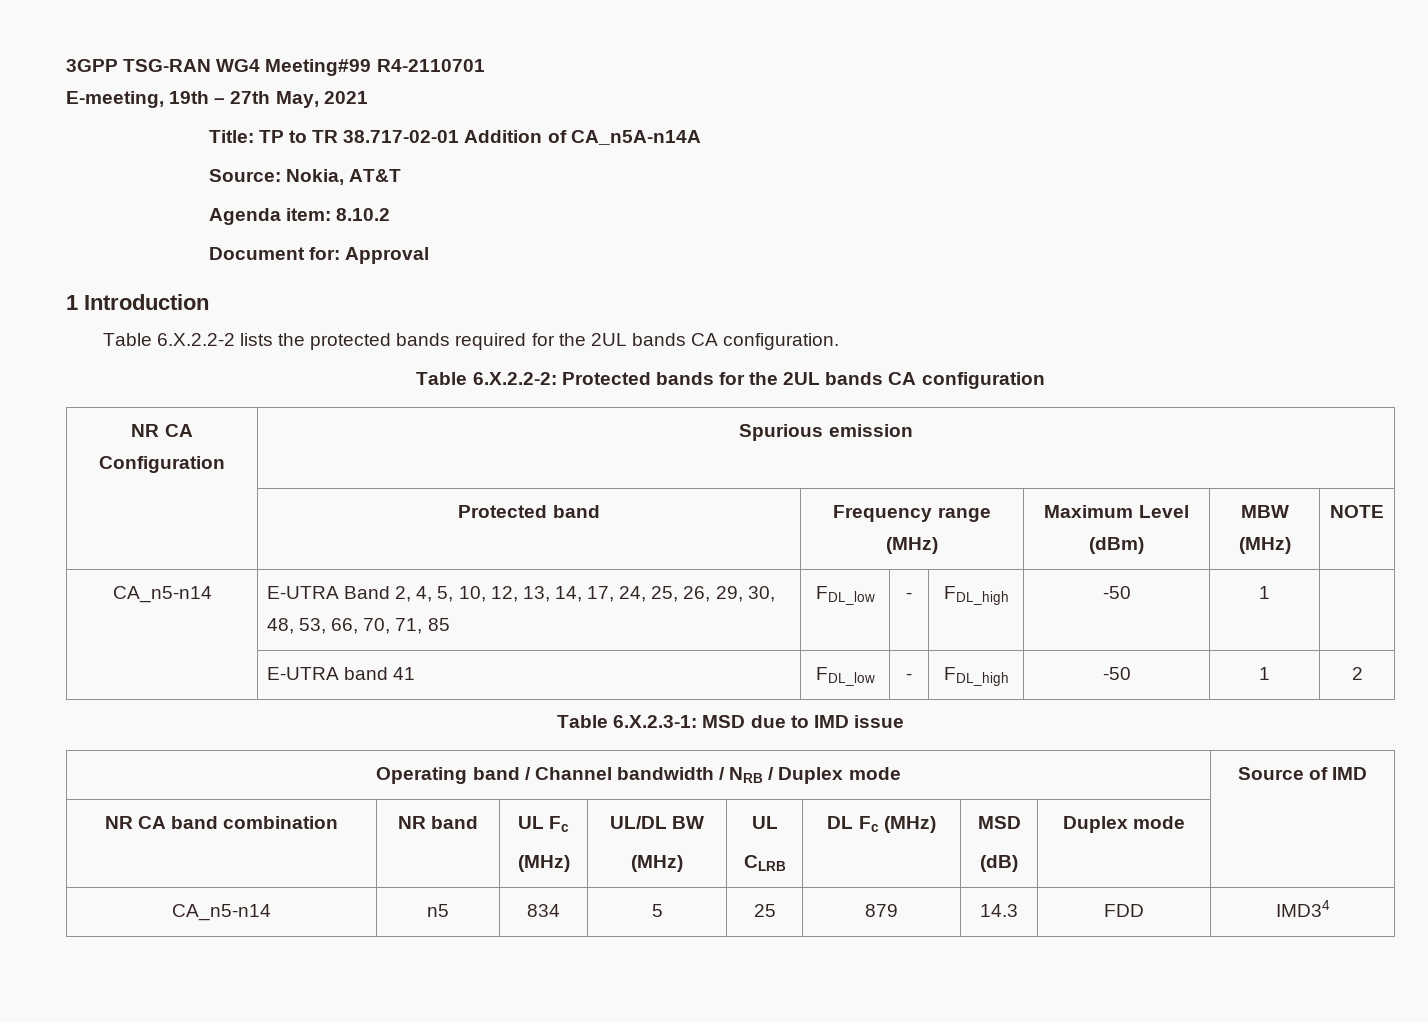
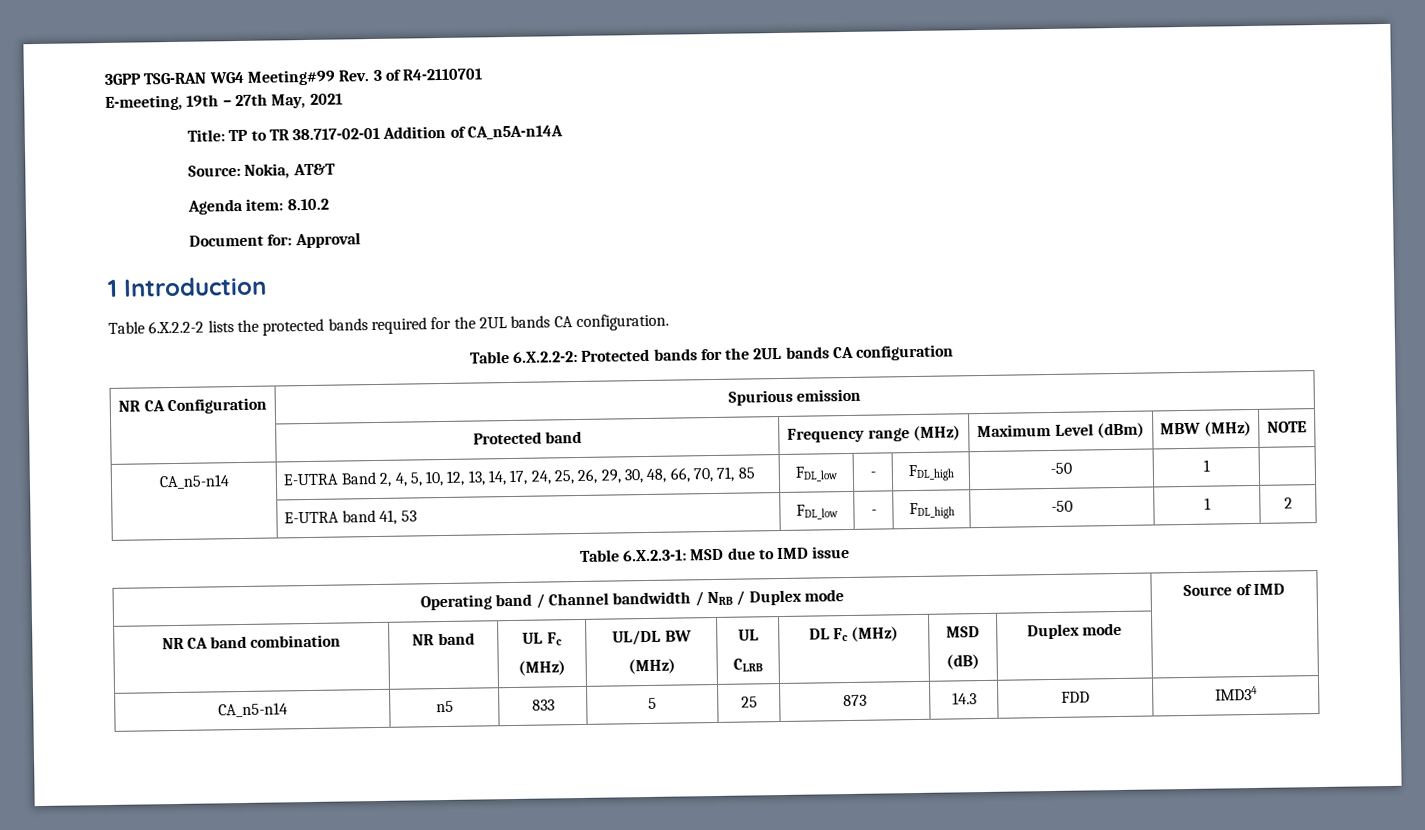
- 3GPP TSG-RAN WG4 Meeting#99 R4-2110701
+ 3GPP TSG-RAN WG4 Meeting#99 Rev. 3 of R4-2110701
- CA_n5-n14 | E-UTRA Band 2, 4, 5, 10, 12, 13, 14, 17, 24, 25, 26, 29, 30, 48, 53, 66, 70, 71, 85 | FDL_low | - | FDL_high | -50 | 1 |
+ CA_n5-n14 | E-UTRA Band 2, 4, 5, 10, 12, 13, 14, 17, 24, 25, 26, 29, 30, 48, 66, 70, 71, 85 | FDL_low | - | FDL_high | -50 | 1 |
- | E-UTRA band 41 | FDL_low | - | FDL_high | -50 | 1 | 2
+ | E-UTRA band 41, 53 | FDL_low | - | FDL_high | -50 | 1 | 2
- CA_n5-n14 | n5 | 834 | 5 | 25 | 879 | 14.3 | FDD | IMD34
+ CA_n5-n14 | n5 | 833 | 5 | 25 | 873 | 14.3 | FDD | IMD34

